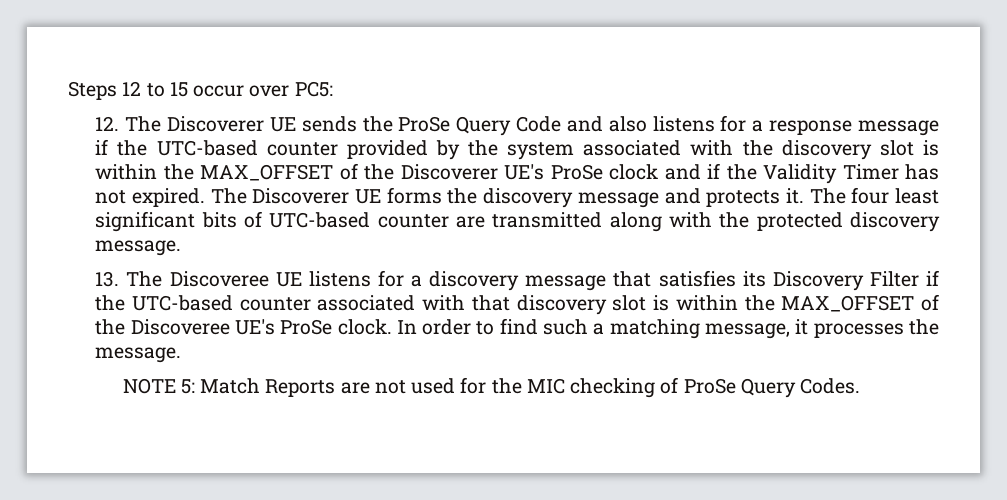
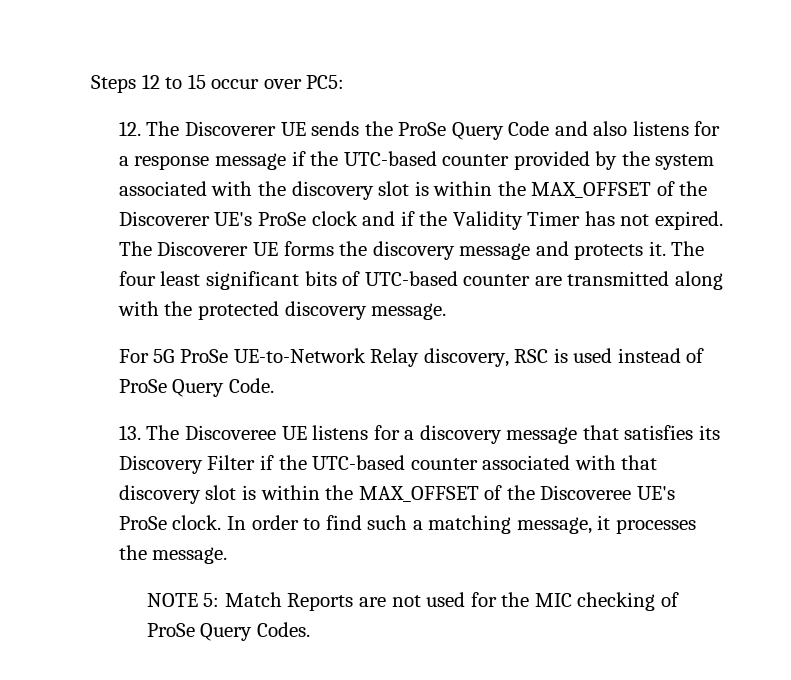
+ For 5G ProSe UE-to-Network Relay discovery, RSC is used instead of ProSe Query Code.

